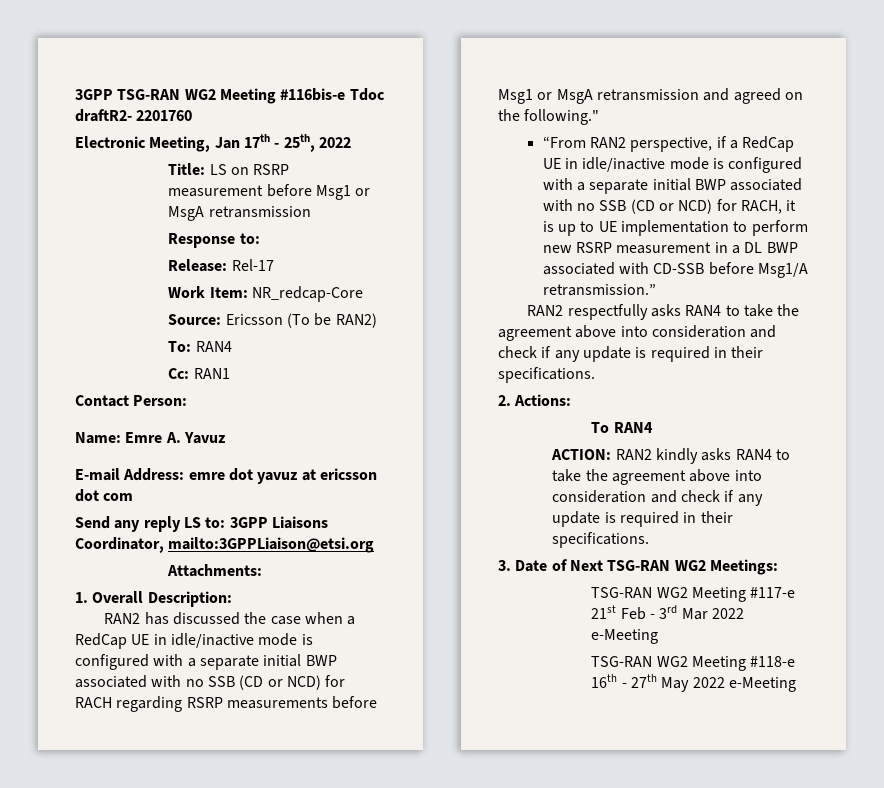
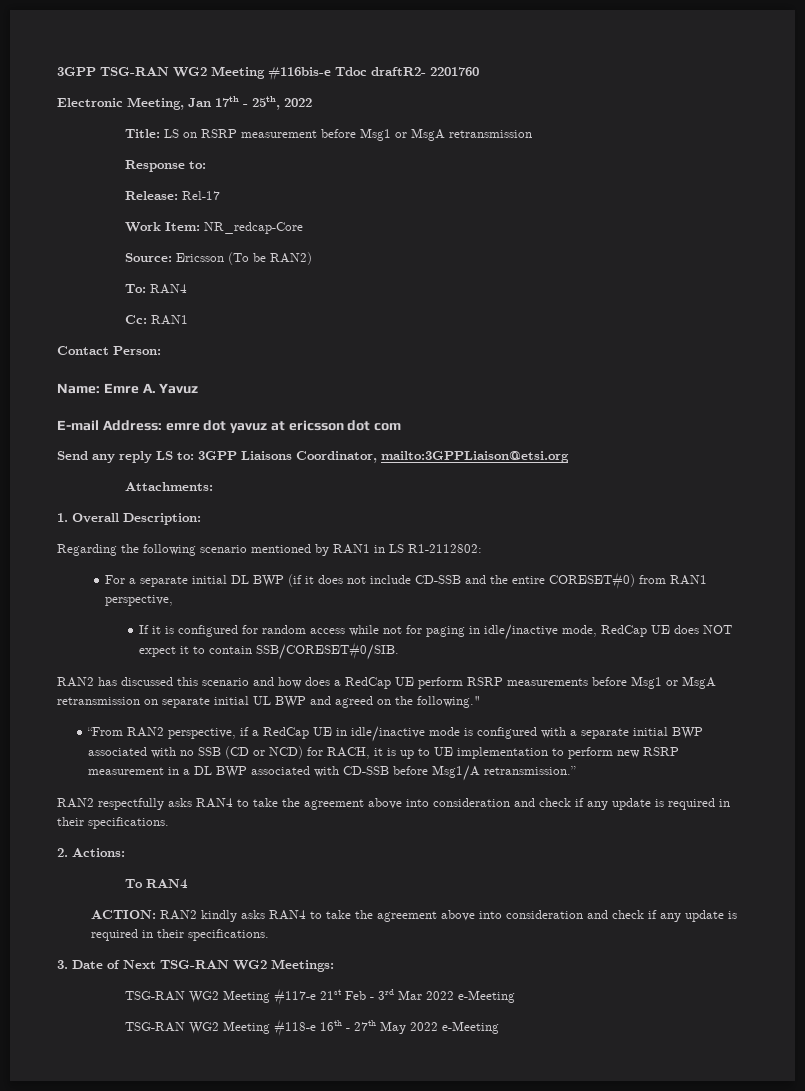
- RAN2 has discussed the case when a RedCap UE in idle/inactive mode is configured with a separate initial BWP associated with no SSB (CD or NCD) for RACH regarding RSRP measurements before Msg1 or MsgA retransmission and agreed on the following."
+ Regarding the following scenario mentioned by RAN1 in LS R1-2112802:
+ For a separate initial DL BWP (if it does not include CD-SSB and the entire CORESET#0) from RAN1 perspective,
+ If it is configured for random access while not for paging in idle/inactive mode, RedCap UE does NOT expect it to contain SSB/CORESET#0/SIB.
+ RAN2 has discussed this scenario and how does a RedCap UE perform RSRP measurements before Msg1 or MsgA retransmission on separate initial UL BWP and agreed on the following."

